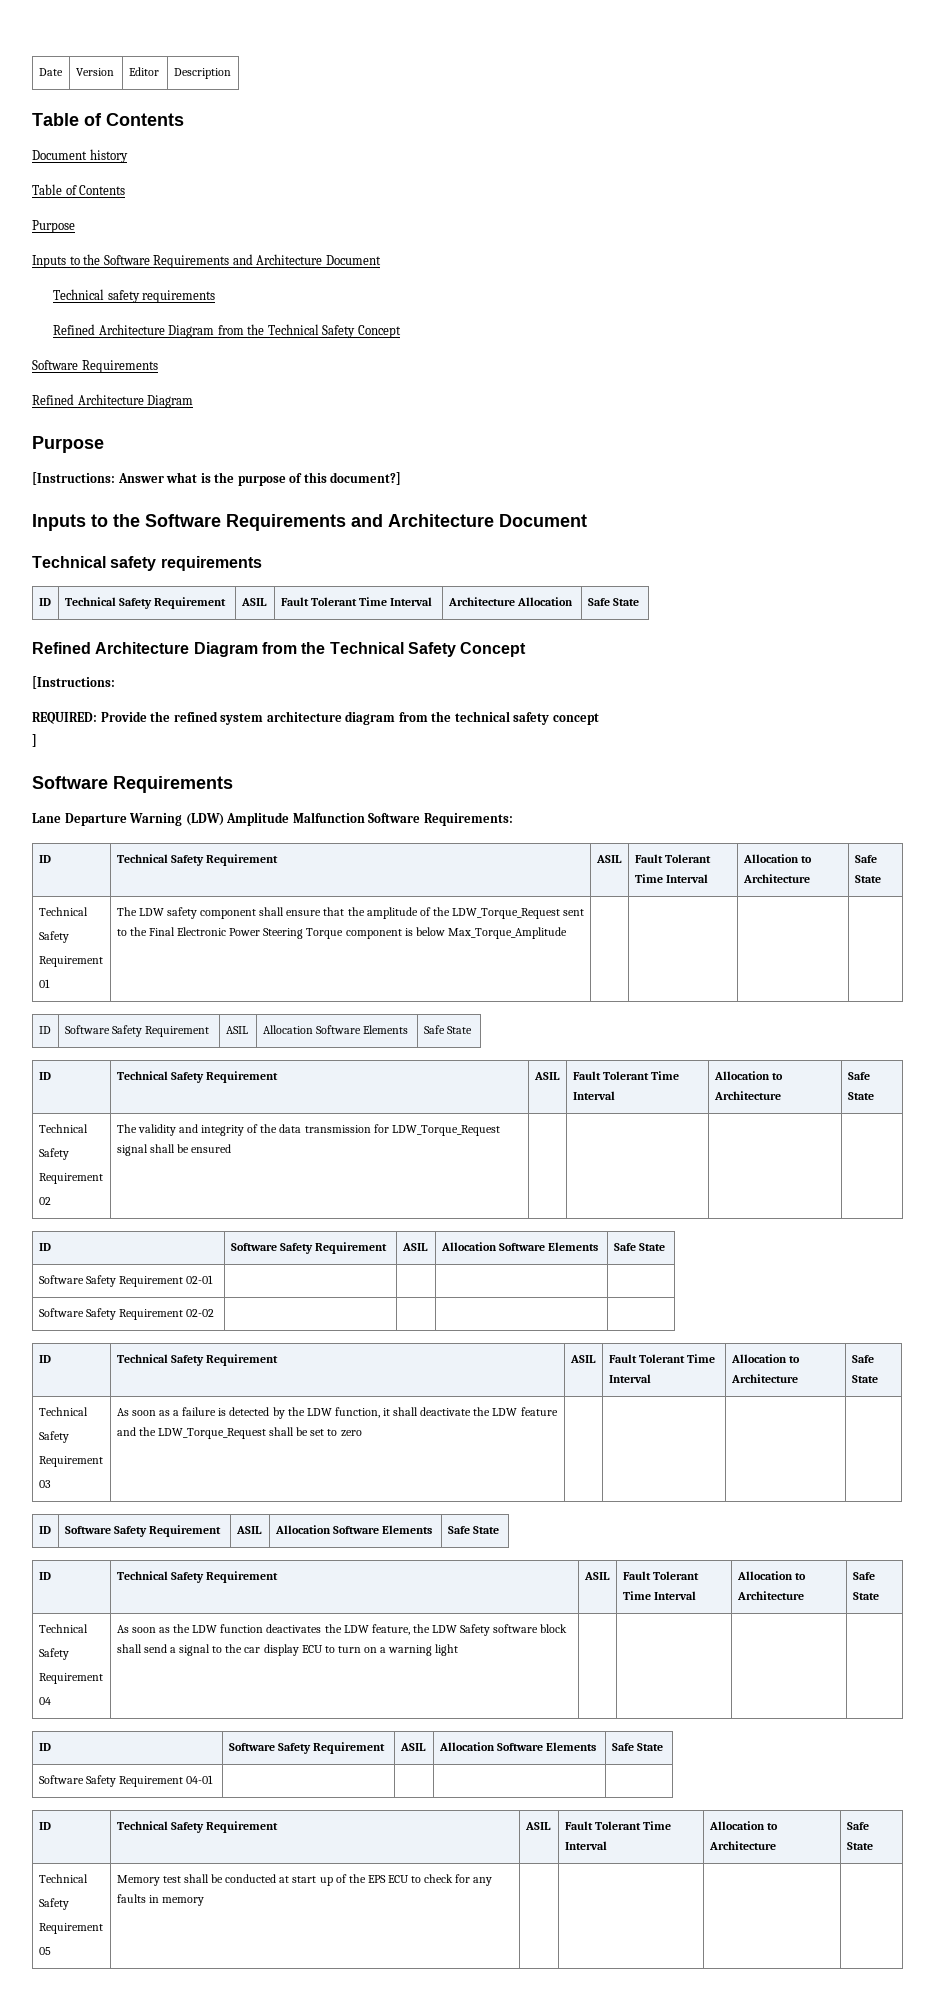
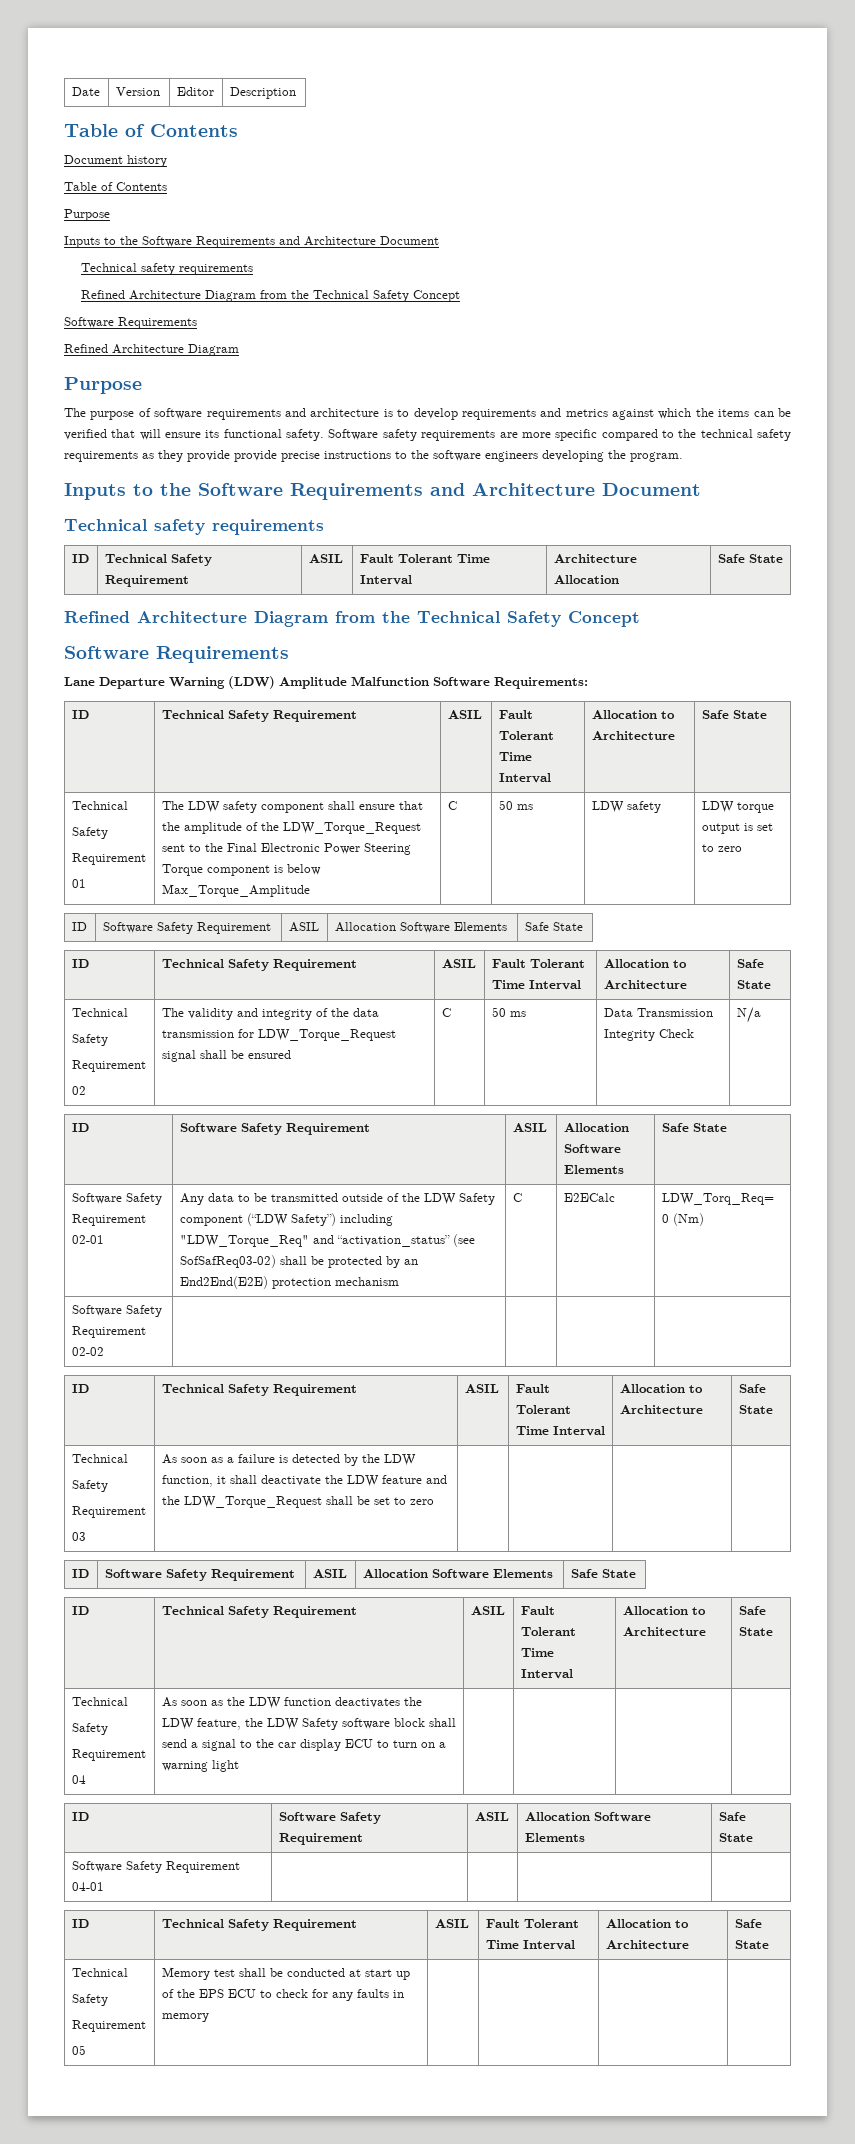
- [Instructions: Answer what is the purpose of this document?]
+ The purpose of software requirements and architecture is to develop requirements and metrics against which the items can be verified that will ensure its functional safety. Software safety requirements are more specific compared to the technical safety requirements as they provide provide precise instructions to the software engineers developing the program.
  ID | Technical Safety Requirement | ASIL | Fault Tolerant Time Interval | Architecture Allocation | Safe State
  Refined Architecture Diagram from the Technical Safety Concept
- [Instructions:
- REQUIRED: Provide the refined system architecture diagram from the technical safety concept
- ]
  Lane Departure Warning (LDW) Amplitude Malfunction Software Requirements:
  ID | Technical Safety Requirement | ASIL | Fault Tolerant Time Interval | Allocation to Architecture | Safe State
  Technical
  Safety
  Requirement
- 01 | The LDW safety component shall ensure that the amplitude of the LDW_Torque_Request sent to the Final Electronic Power Steering Torque component is below Max_Torque_Amplitude | | | |
+ 01 | The LDW safety component shall ensure that the amplitude of the LDW_Torque_Request sent to the Final Electronic Power Steering Torque component is below Max_Torque_Amplitude | C | 50 ms | LDW safety | LDW torque output is set to zero
  ID | Software Safety Requirement | ASIL | Allocation Software Elements | Safe State
  ID | Technical Safety Requirement | ASIL | Fault Tolerant Time Interval | Allocation to Architecture | Safe State
  Technical
  Safety
  Requirement
- 02 | The validity and integrity of the data transmission for LDW_Torque_Request signal shall be ensured | | | |
+ 02 | The validity and integrity of the data transmission for LDW_Torque_Request signal shall be ensured | C | 50 ms | Data Transmission Integrity Check | N/a
- Software Safety Requirement 02-01 | | | |
+ Software Safety Requirement 02-01 | Any data to be transmitted outside of the LDW Safety component (“LDW Safety”) including "LDW_Torque_Req" and “activation_status” (see SofSafReq03-02) shall be protected by an End2End(E2E) protection mechanism | C | E2ECalc | LDW_Torq_Req= 0 (Nm)

